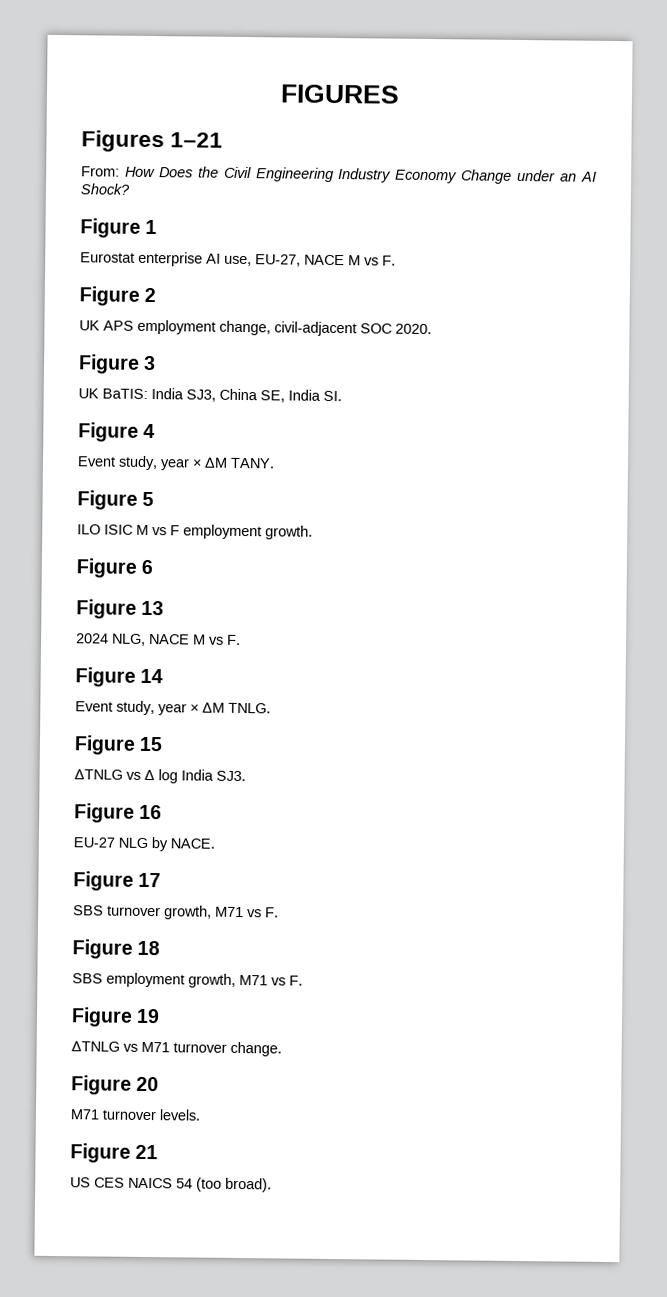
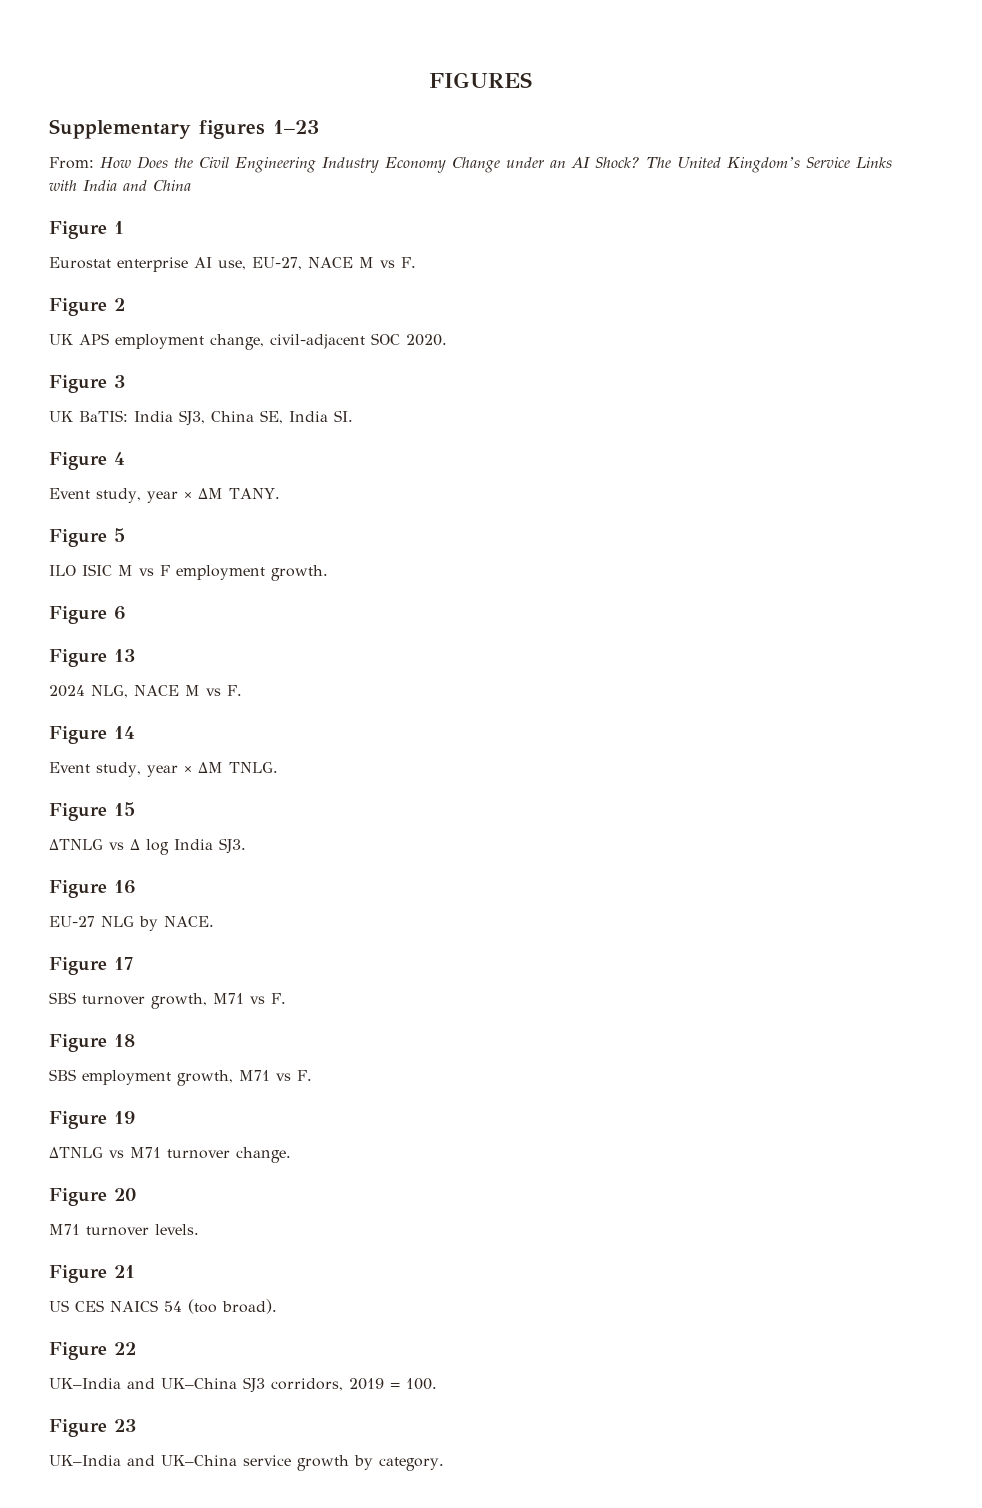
- Figures 1–21
+ Supplementary figures 1–23
+ The United Kingdom’s Service Links with India and China
+ Figure 22
+ UK–India and UK–China SJ3 corridors, 2019 = 100.
+ Figure 23
+ UK–India and UK–China service growth by category.

